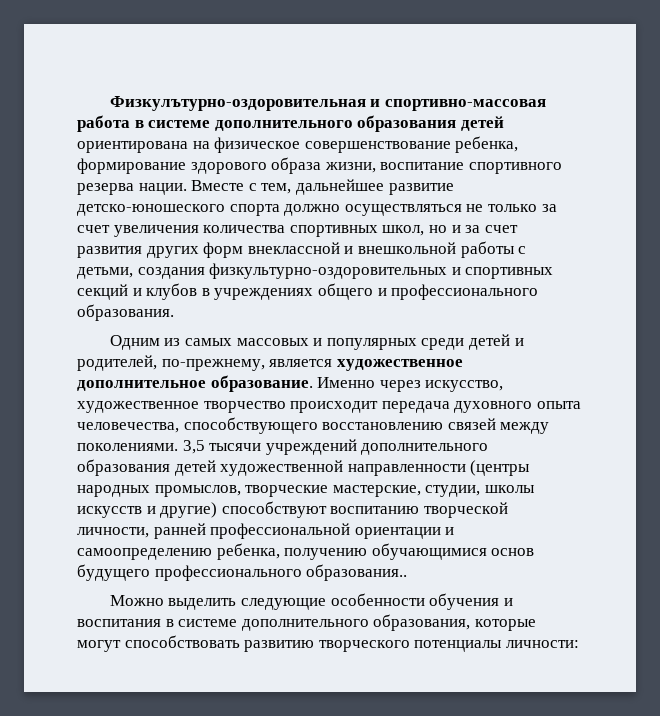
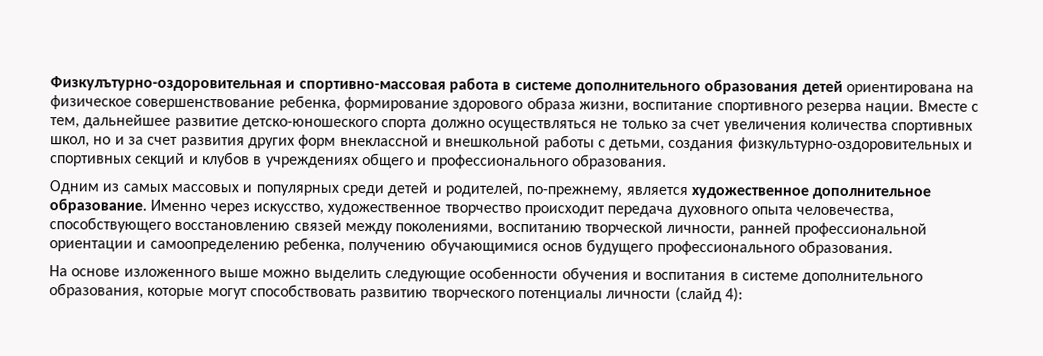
- Именно через искусство, художественное творчество происходит передача духовного опыта человечества, способствующего восстановлению связей между поколениями. 3,5 тысячи учреждений дополнительного образования детей художественной направленности (центры народных промыслов, творческие мастерские, студии, школы искусств и другие) способствуют воспитанию творческой личности, ранней профессиональной ориентации и самоопределению ребенка, получению обучающимися основ будущего профессионального образования..
- Можно выделить следующие особенности обучения и воспитания в системе дополнительного образования, которые могут способствовать развитию творческого потенциалы личности:
+ Именно через искусство, художественное творчество происходит передача духовного опыта человечества, способствующего восстановлению связей между поколениями, воспитанию творческой личности, ранней профессиональной ориентации и самоопределению ребенка, получению обучающимися основ будущего профессионального образования.
+ На основе изложенного выше можно выделить следующие особенности обучения и воспитания в системе дополнительного образования, которые могут способствовать развитию творческого потенциалы личности (слайд 4):

